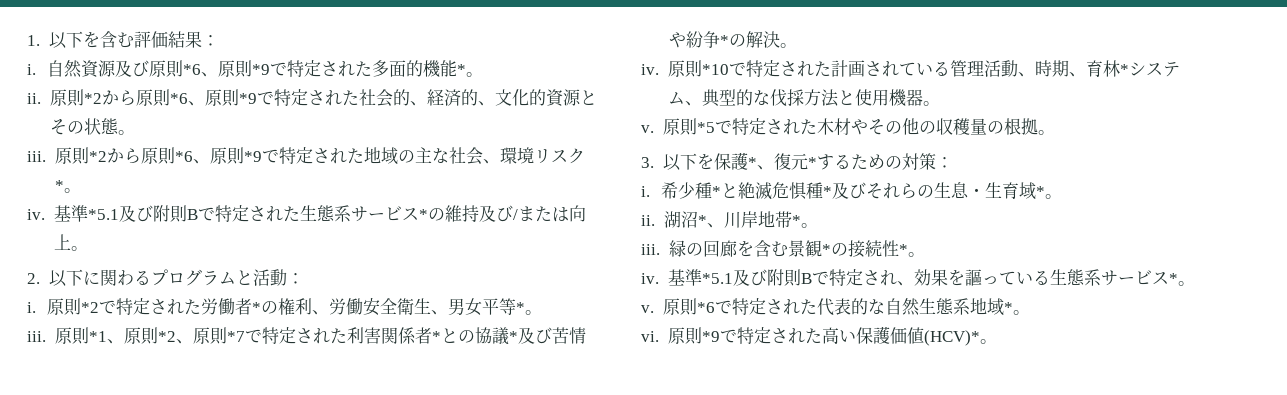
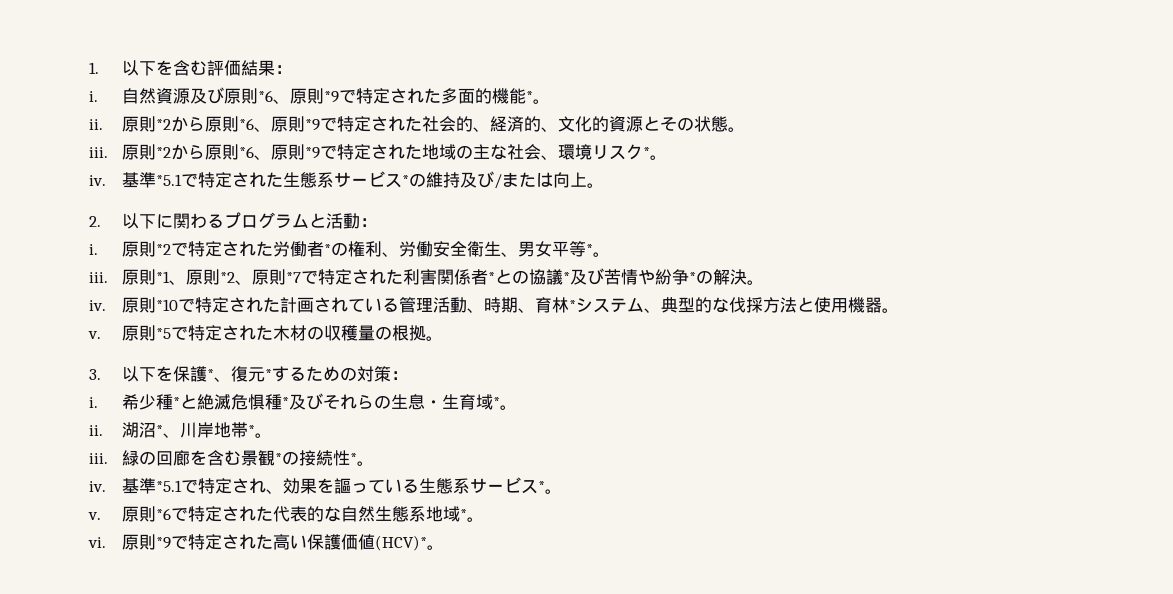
- 基準*5.1及び附則Bで特定された生態系サービス*の維持及び/または向上。
+ 基準*5.1で特定された生態系サービス*の維持及び/または向上。
- 原則*5で特定された木材やその他の収穫量の根拠。
+ 原則*5で特定された木材の収穫量の根拠。
- 基準*5.1及び附則Bで特定され、効果を謳っている生態系サービス*。
+ 基準*5.1で特定され、効果を謳っている生態系サービス*。

